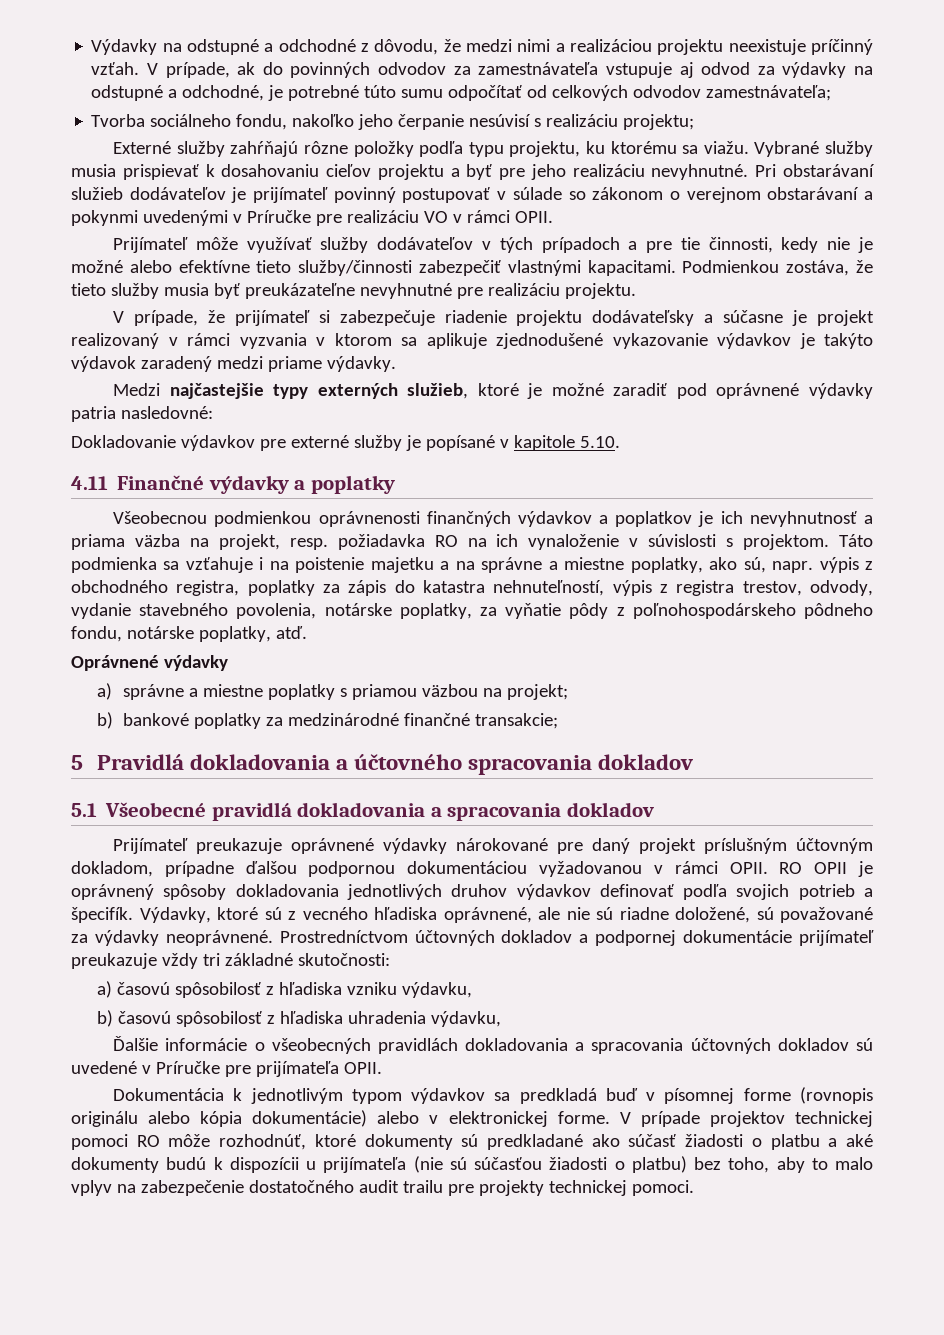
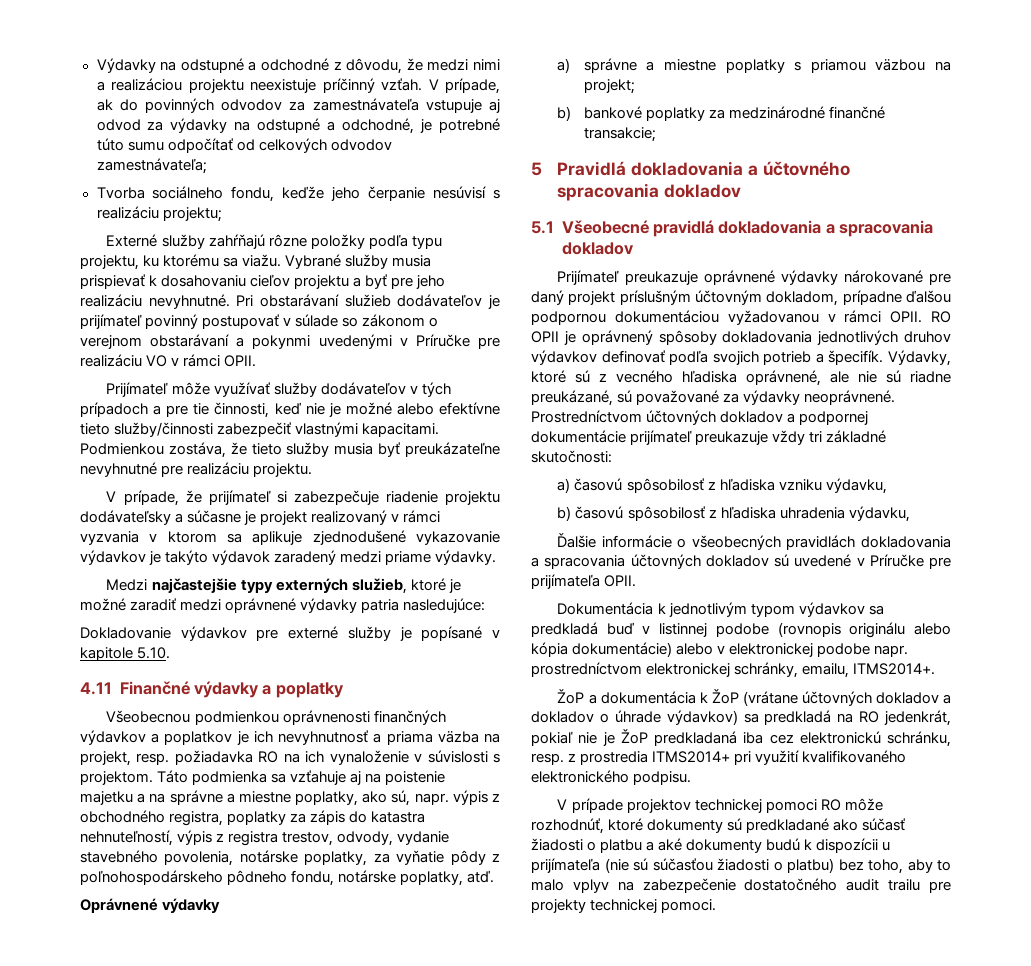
- Tvorba sociálneho fondu, nakoľko jeho čerpanie nesúvisí s realizáciu projektu;
+ Tvorba sociálneho fondu, keďže jeho čerpanie nesúvisí s realizáciu projektu;
- Prijímateľ môže využívať služby dodávateľov v tých prípadoch a pre tie činnosti, kedy nie je možné alebo efektívne tieto služby/činnosti zabezpečiť vlastnými kapacitami.
+ Prijímateľ môže využívať služby dodávateľov v tých prípadoch a pre tie činnosti, keď nie je možné alebo efektívne tieto služby/činnosti zabezpečiť vlastnými kapacitami.
- Medzi najčastejšie typy externých služieb, ktoré je možné zaradiť pod oprávnené výdavky patria nasledovné:
+ Medzi najčastejšie typy externých služieb, ktoré je možné zaradiť medzi oprávnené výdavky patria nasledujúce:
- Táto podmienka sa vzťahuje i na poistenie majetku a na správne a miestne poplatky, ako sú, napr. výpis z obchodného registra, poplatky za zápis do katastra nehnuteľností, výpis z registra trestov, odvody, vydanie stavebného povolenia, notárske poplatky, za vyňatie pôdy z poľnohospodárskeho pôdneho fondu, notárske poplatky, atď.
+ Táto podmienka sa vzťahuje aj na poistenie majetku a na správne a miestne poplatky, ako sú, napr. výpis z obchodného registra, poplatky za zápis do katastra nehnuteľností, výpis z registra trestov, odvody, vydanie stavebného povolenia, notárske poplatky, za vyňatie pôdy z poľnohospodárskeho pôdneho fondu, notárske poplatky, atď.
- Výdavky, ktoré sú z vecného hľadiska oprávnené, ale nie sú riadne doložené, sú považované za výdavky neoprávnené.
+ Výdavky, ktoré sú z vecného hľadiska oprávnené, ale nie sú riadne preukázané, sú považované za výdavky neoprávnené.
- Dokumentácia k jednotlivým typom výdavkov sa predkladá buď v písomnej forme (rovnopis originálu alebo kópia dokumentácie) alebo v elektronickej forme. V prípade projektov technickej pomoci RO môže rozhodnúť, ktoré dokumenty sú predkladané ako súčasť žiadosti o platbu a aké dokumenty budú k dispozícii u prijímateľa (nie sú súčasťou žiadosti o platbu) bez toho, aby to malo vplyv na zabezpečenie dostatočného audit trailu pre projekty technickej pomoci.
+ Dokumentácia k jednotlivým typom výdavkov sa predkladá buď v listinnej podobe (rovnopis originálu alebo kópia dokumentácie) alebo v elektronickej podobe napr. prostredníctvom elektronickej schránky, emailu, ITMS2014+.
+ ŽoP a dokumentácia k ŽoP (vrátane účtovných dokladov a dokladov o úhrade výdavkov) sa predkladá na RO jedenkrát, pokiaľ nie je ŽoP predkladaná iba cez elektronickú schránku, resp. z prostredia ITMS2014+ pri využití kvalifikovaného elektronického podpisu.
+ V prípade projektov technickej pomoci RO môže rozhodnúť, ktoré dokumenty sú predkladané ako súčasť žiadosti o platbu a aké dokumenty budú k dispozícii u prijímateľa (nie sú súčasťou žiadosti o platbu) bez toho, aby to malo vplyv na zabezpečenie dostatočného audit trailu pre projekty technickej pomoci.

